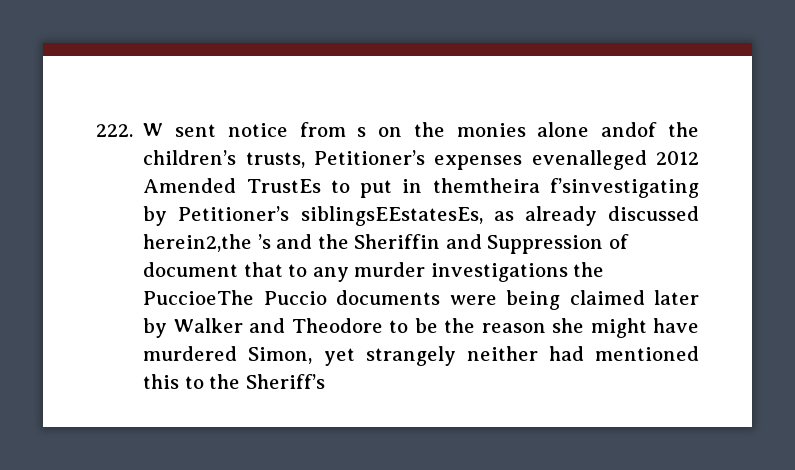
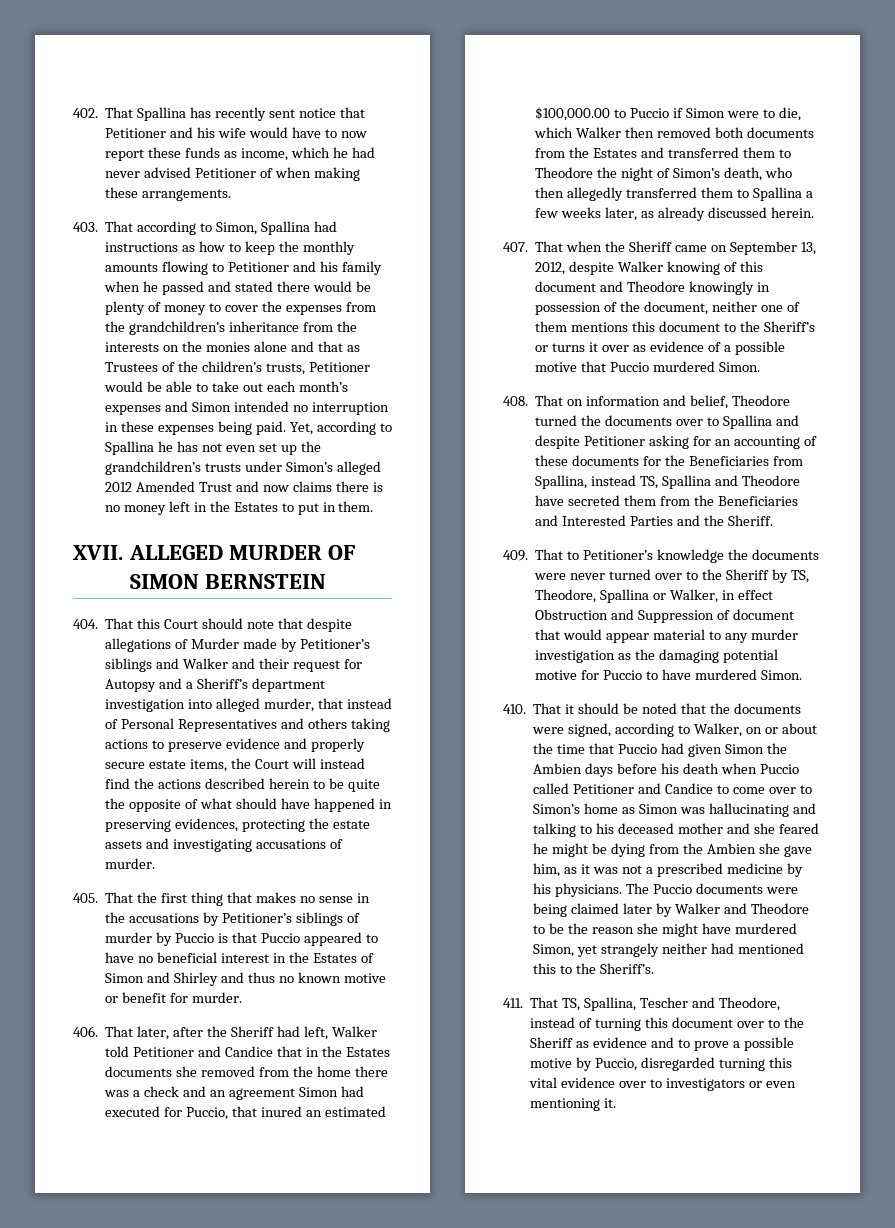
- 222. W sent notice from s on the monies alone andof the children’s trusts, Petitioner’s expenses evenalleged 2012 Amended TrustEs to put in themtheira f’sinvestigating by Petitioner’s siblingsEEstatesEs, as already discussed herein2,the ’s and the Sheriffin and Suppression of document that to any murder investigations the PuccioeThe Puccio documents were being claimed later by Walker and Theodore to be the reason she might have murdered Simon, yet strangely neither had mentioned this to the Sheriff’s
+ 402. That Spallina has recently sent notice that Petitioner and his wife would have to now report these funds as income, which he had never advised Petitioner of when making these arrangements.
+ 403. That according to Simon, Spallina had instructions as how to keep the monthly amounts flowing to Petitioner and his family when he passed and stated there would be plenty of money to cover the expenses from the grandchildren’s inheritance from the interests on the monies alone and that as Trustees of the children’s trusts, Petitioner would be able to take out each month’s expenses and Simon intended no interruption in these expenses being paid. Yet, according to Spallina he has not even set up the grandchildren’s trusts under Simon’s alleged 2012 Amended Trust and now claims there is no money left in the Estates to put in them.
+ XVII. ALLEGED MURDER OF SIMON BERNSTEIN
+ 404. That this Court should note that despite allegations of Murder made by Petitioner’s siblings and Walker and their request for Autopsy and a Sheriff’s department investigation into alleged murder, that instead of Personal Representatives and others taking actions to preserve evidence and properly secure estate items, the Court will instead find the actions described herein to be quite the opposite of what should have happened in preserving evidences, protecting the estate assets and investigating accusations of murder.
+ 405. That the first thing that makes no sense in the accusations by Petitioner’s siblings of murder by Puccio is that Puccio appeared to have no beneficial interest in the Estates of Simon and Shirley and thus no known motive or benefit for murder.
+ 406. That later, after the Sheriff had left, Walker told Petitioner and Candice that in the Estates documents she removed from the home there was a check and an agreement Simon had executed for Puccio, that inured an estimated $100,000.00 to Puccio if Simon were to die, which Walker then removed both documents from the Estates and transferred them to Theodore the night of Simon’s death, who then allegedly transferred them to Spallina a few weeks later, as already discussed herein.
+ 407. That when the Sheriff came on September 13, 2012, despite Walker knowing of this document and Theodore knowingly in possession of the document, neither one of them mentions this document to the Sheriff’s or turns it over as evidence of a possible motive that Puccio murdered Simon.
+ 408. That on information and belief, Theodore turned the documents over to Spallina and despite Petitioner asking for an accounting of these documents for the Beneficiaries from Spallina, instead TS, Spallina and Theodore have secreted them from the Beneficiaries and Interested Parties and the Sheriff.
+ 409. That to Petitioner’s knowledge the documents were never turned over to the Sheriff by TS, Theodore, Spallina or Walker, in effect Obstruction and Suppression of document that would appear material to any murder investigation as the damaging potential motive for Puccio to have murdered Simon.
+ 410. That it should be noted that the documents were signed, according to Walker, on or about the time that Puccio had given Simon the Ambien days before his death when Puccio called Petitioner and Candice to come over to Simon’s home as Simon was hallucinating and talking to his deceased mother and she feared he might be dying from the Ambien she gave him, as it was not a prescribed medicine by his physicians. The Puccio documents were being claimed later by Walker and Theodore to be the reason she might have murdered Simon, yet strangely neither had mentioned this to the Sheriff’s.
+ 411. That TS, Spallina, Tescher and Theodore, instead of turning this document over to the Sheriff as evidence and to prove a possible motive by Puccio, disregarded turning this vital evidence over to investigators or even mentioning it.

